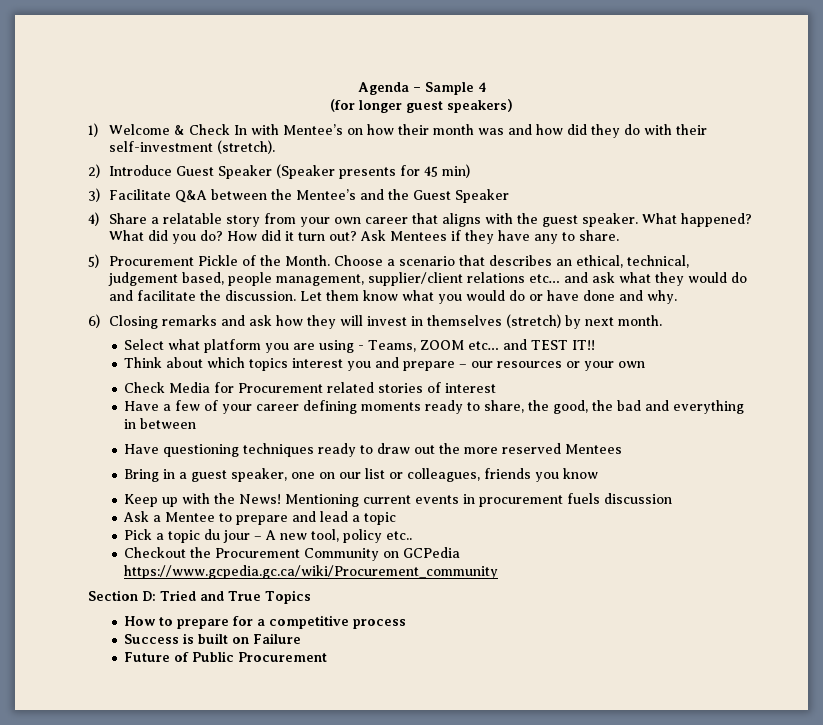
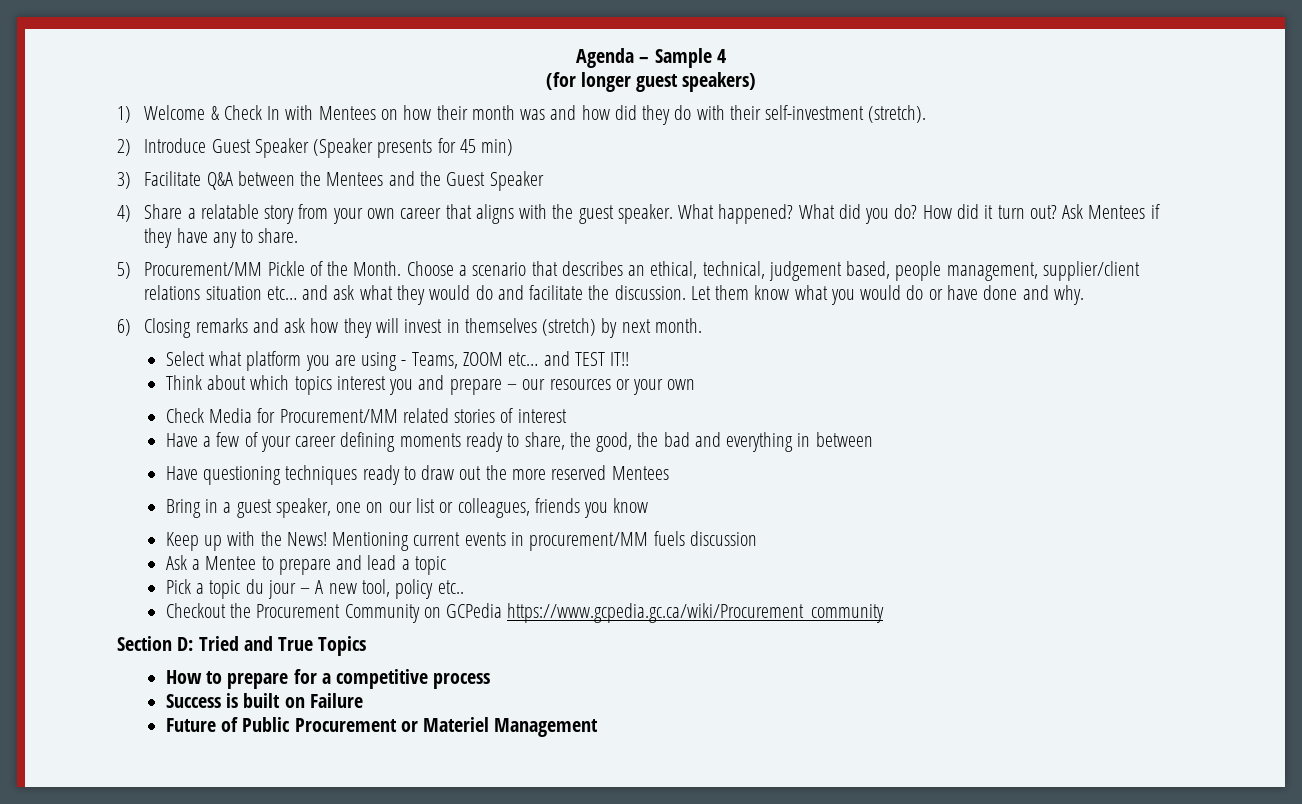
- 1) Welcome & Check In with Mentee’s on how their month was and how did they do with their self-investment (stretch).
+ 1) Welcome & Check In with Mentees on how their month was and how did they do with their self-investment (stretch).
- 3) Facilitate Q&A between the Mentee’s and the Guest Speaker
+ 3) Facilitate Q&A between the Mentees and the Guest Speaker
- 5) Procurement Pickle of the Month.
+ 5) Procurement/MM Pickle of the Month.
- Choose a scenario that describes an ethical, technical, judgement based, people management, supplier/client relations etc… and ask what they would do and facilitate the discussion.
+ Choose a scenario that describes an ethical, technical, judgement based, people management, supplier/client relations situation etc… and ask what they would do and facilitate the discussion.
- Check Media for Procurement related stories of interest
+ Check Media for Procurement/MM related stories of interest
- Mentioning current events in procurement fuels discussion
+ Mentioning current events in procurement/MM fuels discussion
- Future of Public Procurement
+ Future of Public Procurement or Materiel Management

